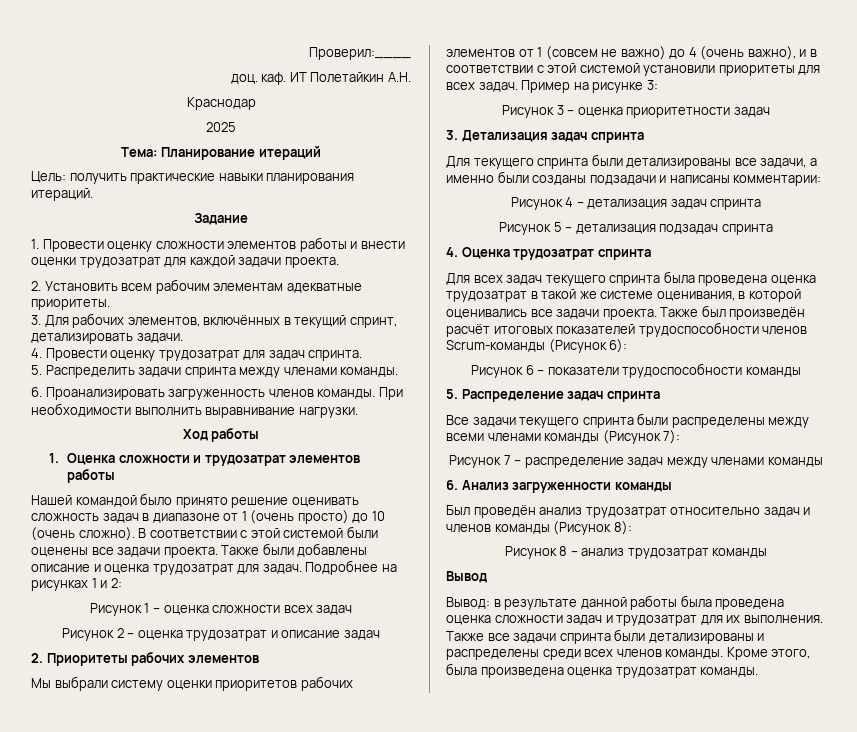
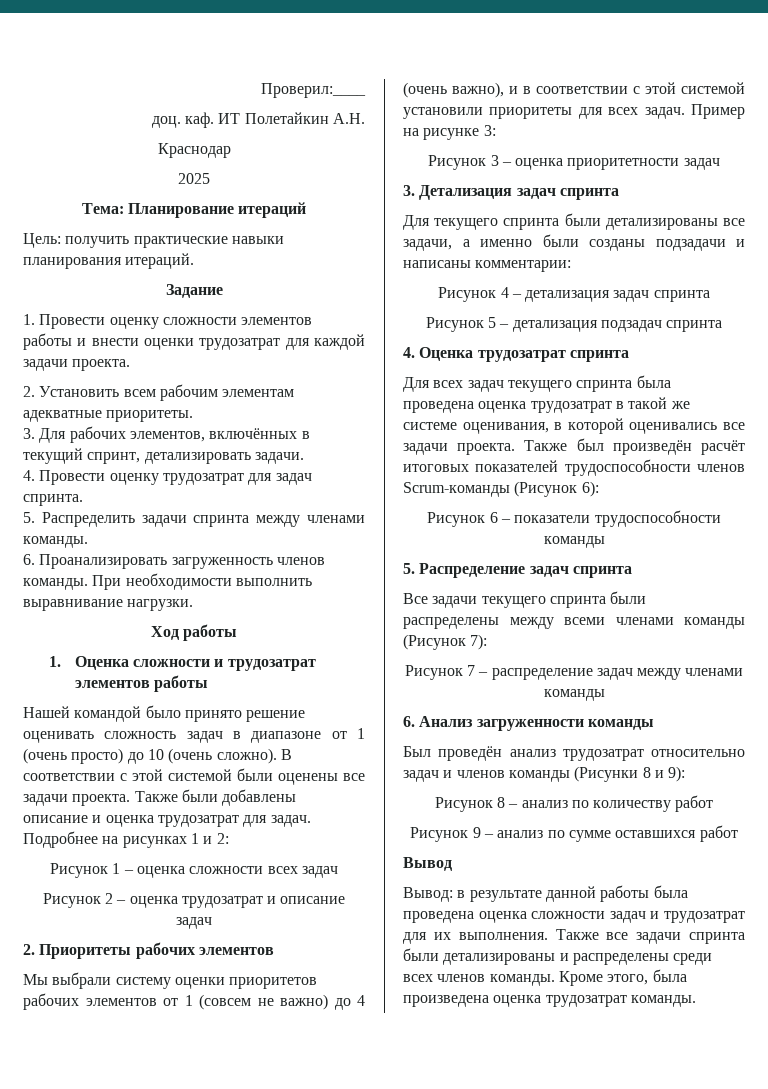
- Был проведён анализ трудозатрат относительно задач и членов команды (Рисунок 8):
+ Был проведён анализ трудозатрат относительно задач и членов команды (Рисунки 8 и 9):
- Рисунок 8 – анализ трудозатрат команды
+ Рисунок 8 – анализ по количеству работ
+ Рисунок 9 – анализ по сумме оставшихся работ

